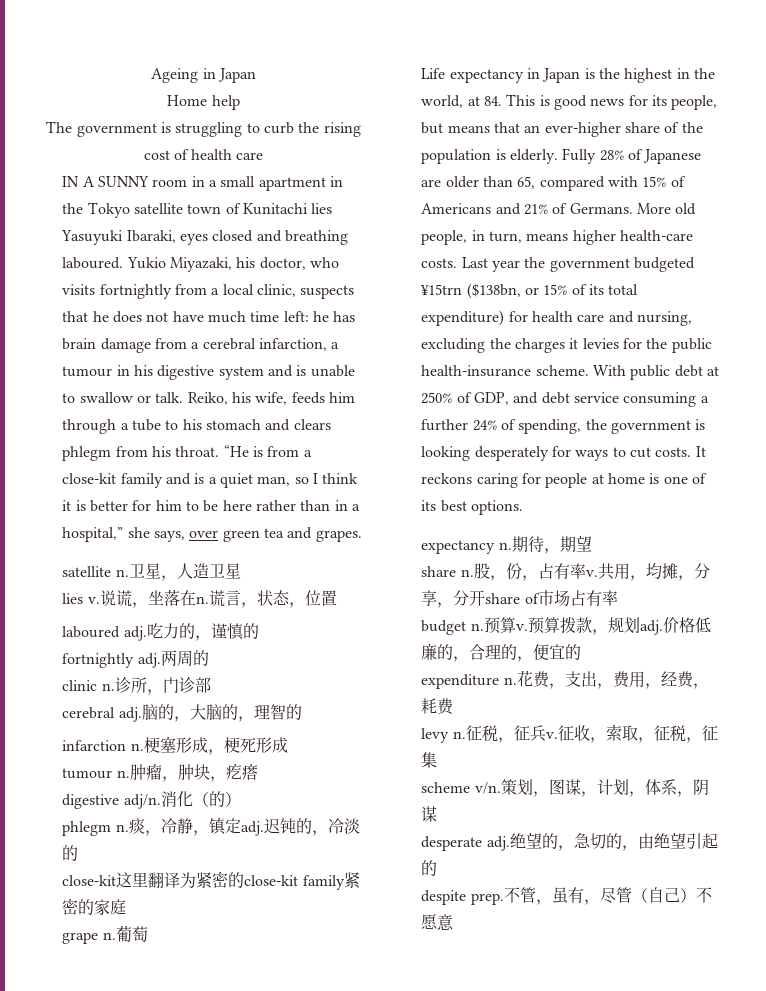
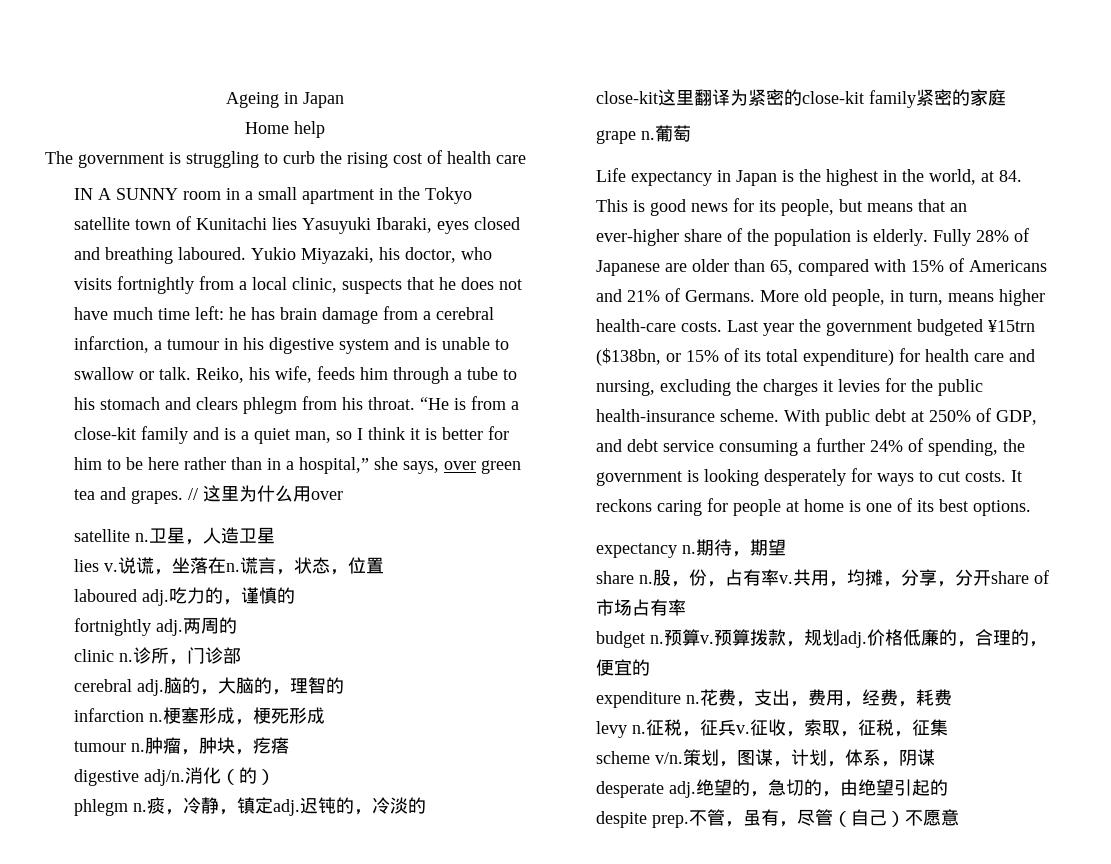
+ // 这里为什么用over

